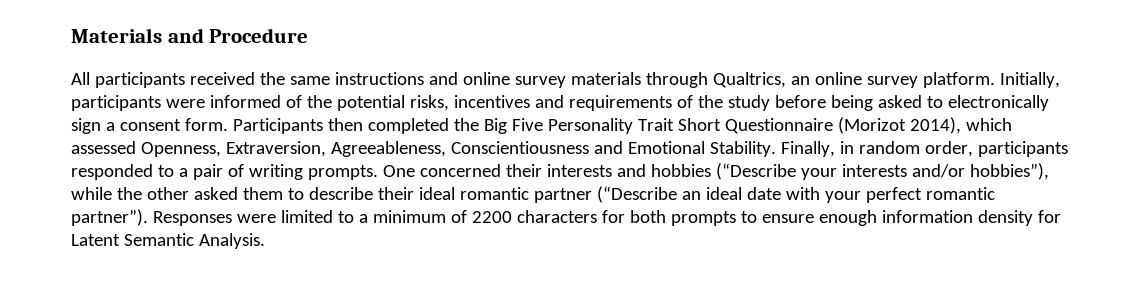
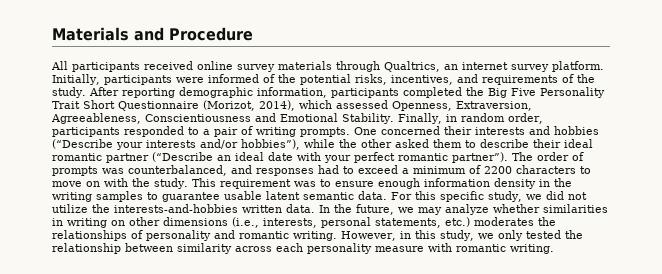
- All participants received the same instructions and online survey materials through Qualtrics, an online survey platform.
+ All participants received online survey materials through Qualtrics, an internet survey platform.
- Initially, participants were informed of the potential risks, incentives and requirements of the study before being asked to electronically sign a consent form. Participants then completed the Big Five Personality Trait Short Questionnaire (Morizot 2014), which assessed Openness, Extraversion, Agreeableness, Conscientiousness and Emotional Stability.
+ Initially, participants were informed of the potential risks, incentives, and requirements of the study. After reporting demographic information, participants completed the Big Five Personality Trait Short Questionnaire (Morizot, 2014), which assessed Openness, Extraversion, Agreeableness, Conscientiousness and Emotional Stability.
- Responses were limited to a minimum of 2200 characters for both prompts to ensure enough information density for Latent Semantic Analysis.
+ The order of prompts was counterbalanced, and responses had to exceed a minimum of 2200 characters to move on with the study. This requirement was to ensure enough information density in the writing samples to guarantee usable latent semantic data. For this specific study, we did not utilize the interests-and-hobbies written data. In the future, we may analyze whether similarities in writing on other dimensions (i.e., interests, personal statements, etc.) moderates the relationships of personality and romantic writing. However, in this study, we only tested the relationship between similarity across each personality measure with romantic writing.

